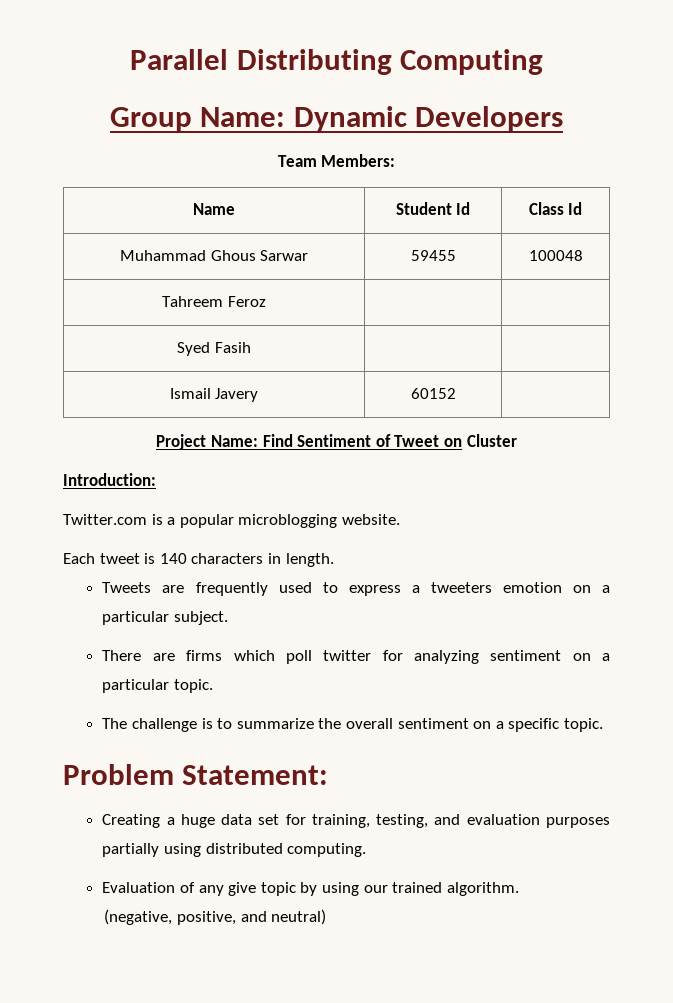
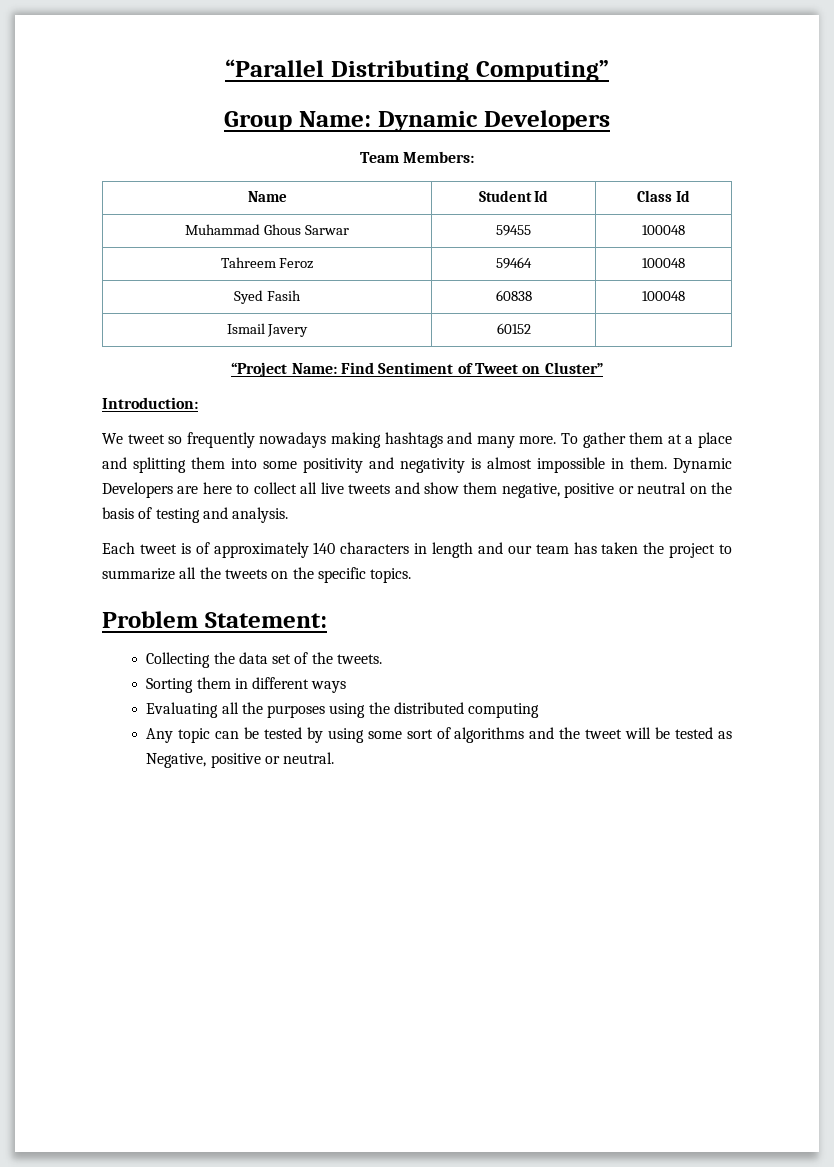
- Parallel Distributing Computing
+ “Parallel Distributing Computing”
- Tahreem Feroz | |
+ Tahreem Feroz | 59464 | 100048
- Syed Fasih | |
+ Syed Fasih | 60838 | 100048
- Project Name: Find Sentiment of Tweet on Cluster
+ “Project Name: Find Sentiment of Tweet on Cluster”
- Twitter.com is a popular microblogging website.
+ We tweet so frequently nowadays making hashtags and many more. To gather them at a place and splitting them into some positivity and negativity is almost impossible in them. Dynamic Developers are here to collect all live tweets and show them negative, positive or neutral on the basis of testing and analysis.
- Each tweet is 140 characters in length.
- Tweets are frequently used to express a tweeters emotion on a particular subject.
- There are firms which poll twitter for analyzing sentiment on a particular topic.
- The challenge is to summarize the overall sentiment on a specific topic.
+ Each tweet is of approximately 140 characters in length and our team has taken the project to summarize all the tweets on the specific topics.
  Problem Statement:
- Creating a huge data set for training, testing, and evaluation purposes partially using distributed computing.
- Evaluation of any give topic by using our trained algorithm.
- (negative, positive, and neutral)
+ Collecting the data set of the tweets.
+ Sorting them in different ways
+ Evaluating all the purposes using the distributed computing
+ Any topic can be tested by using some sort of algorithms and the tweet will be tested as Negative, positive or neutral.

